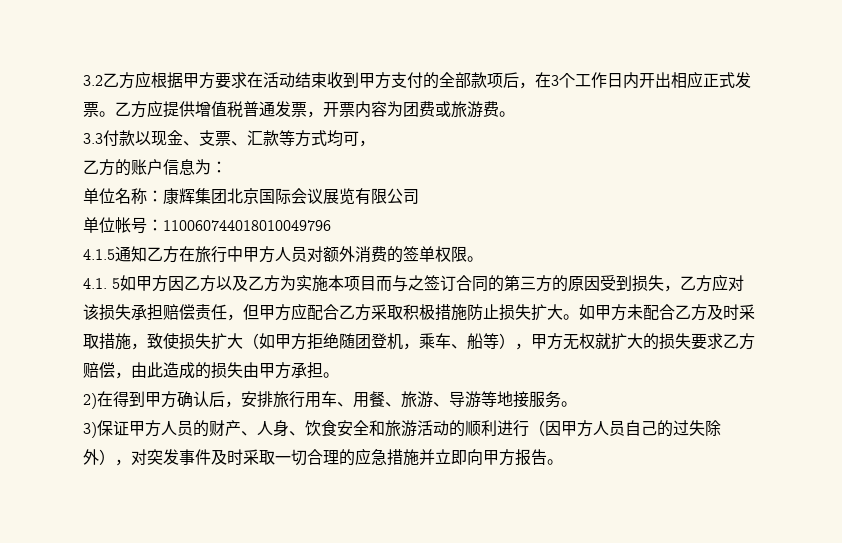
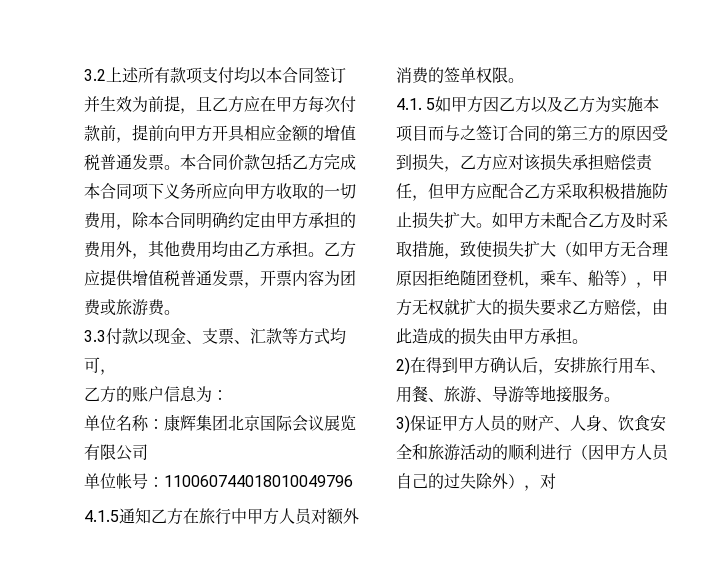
- 3.2乙方应根据甲方要求在活动结束收到甲方支付的全部款项后，在3个工作日内开出相应正式发票。
+ 3.2上述所有款项支付均以本合同签订并生效为前提，且乙方应在甲方每次付款前，提前向甲方开具相应金额的增值税普通发票。本合同价款包括乙方完成本合同项下义务所应向甲方收取的一切费用，除本合同明确约定由甲方承担的费用外，其他费用均由乙方承担。
- 如甲方未配合乙方及时采取措施，致使损失扩大（如甲方拒绝随团登机，乘车、船等），甲方无权就扩大的损失要求乙方赔偿，由此造成的损失由甲方承担。
+ 如甲方未配合乙方及时采取措施，致使损失扩大（如甲方无合理原因拒绝随团登机，乘车、船等），甲方无权就扩大的损失要求乙方赔偿，由此造成的损失由甲方承担。
- 3)保证甲方人员的财产、人身、饮食安全和旅游活动的顺利进行（因甲方人员自己的过失除外），对突发事件及时采取一切合理的应急措施并立即向甲方报告。
+ 3)保证甲方人员的财产、人身、饮食安全和旅游活动的顺利进行（因甲方人员自己的过失除外），对

